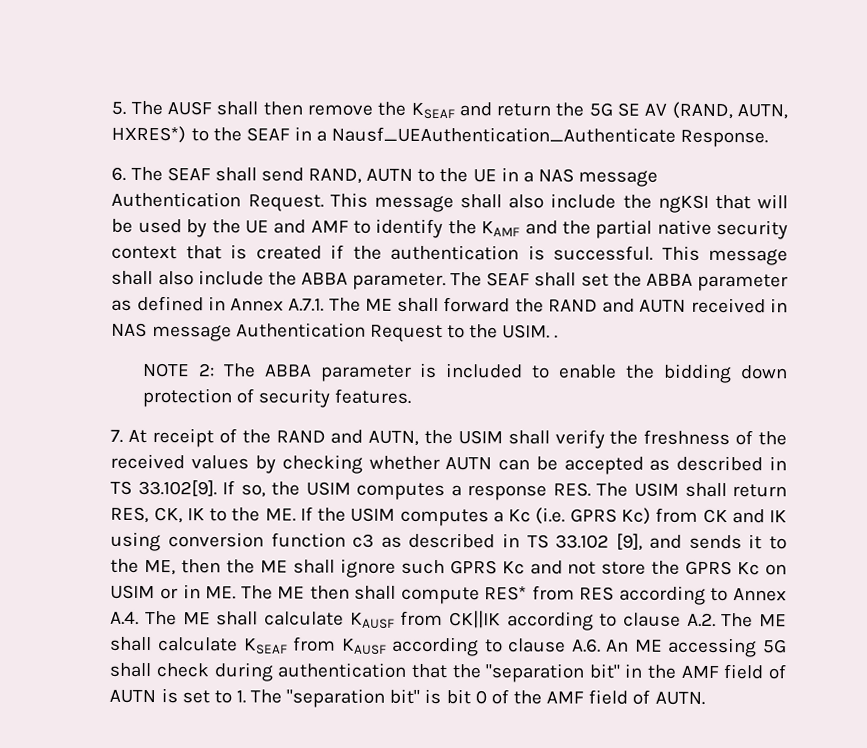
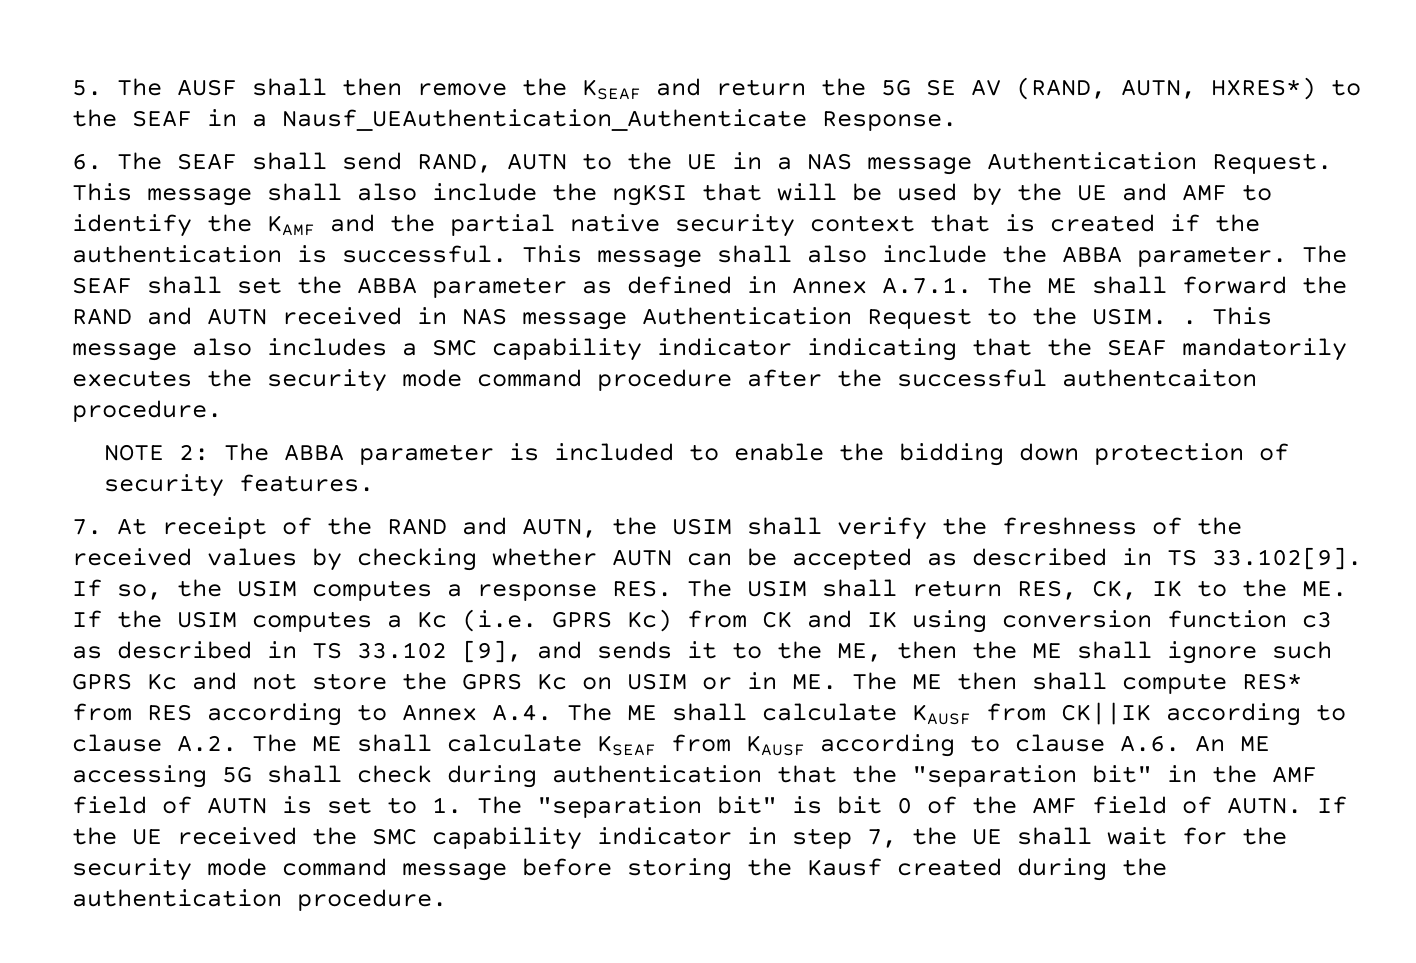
+ This message also includes a SMC capability indicator indicating that the SEAF mandatorily executes the security mode command procedure after the successful authentcaiton procedure.
+ If the UE received the SMC capability indicator in step 7, the UE shall wait for the security mode command message before storing the Kausf created during the authentication procedure.

